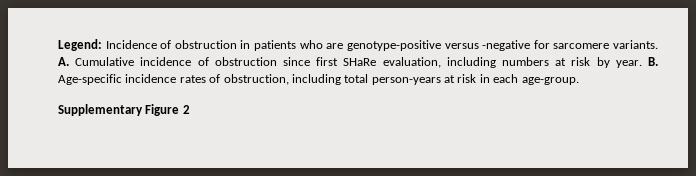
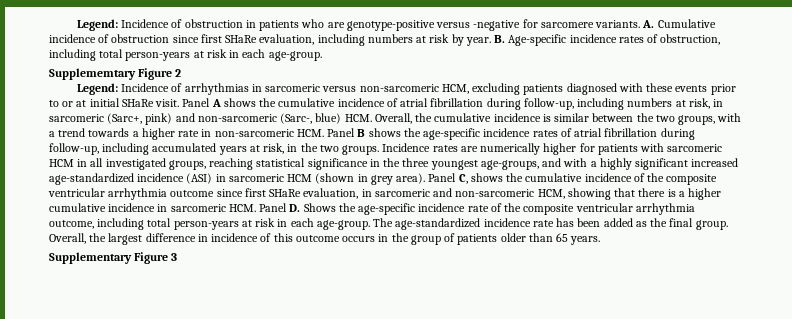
+ Supplememtary Figure 2
+ Legend: Incidence of arrhythmias in sarcomeric versus non-sarcomeric HCM, excluding patients diagnosed with these events prior to or at initial SHaRe visit. Panel A shows the cumulative incidence of atrial fibrillation during follow-up, including numbers at risk, in sarcomeric (Sarc+, pink) and non-sarcomeric (Sarc-, blue) HCM. Overall, the cumulative incidence is similar between the two groups, with a trend towards a higher rate in non-sarcomeric HCM. Panel B shows the age-specific incidence rates of atrial fibrillation during follow-up, including accumulated years at risk, in the two groups. Incidence rates are numerically higher for patients with sarcomeric HCM in all investigated groups, reaching statistical significance in the three youngest age-groups, and with a highly significant increased age-standardized incidence (ASI) in sarcomeric HCM (shown in grey area). Panel C, shows the cumulative incidence of the composite ventricular arrhythmia outcome since first SHaRe evaluation, in sarcomeric and non-sarcomeric HCM, showing that there is a higher cumulative incidence in sarcomeric HCM. Panel D. Shows the age-specific incidence rate of the composite ventricular arrhythmia outcome, including total person-years at risk in each age-group. The age-standardized incidence rate has been added as the final group. Overall, the largest difference in incidence of this outcome occurs in the group of patients older than 65 years.
- Supplementary Figure 2
+ Supplementary Figure 3

